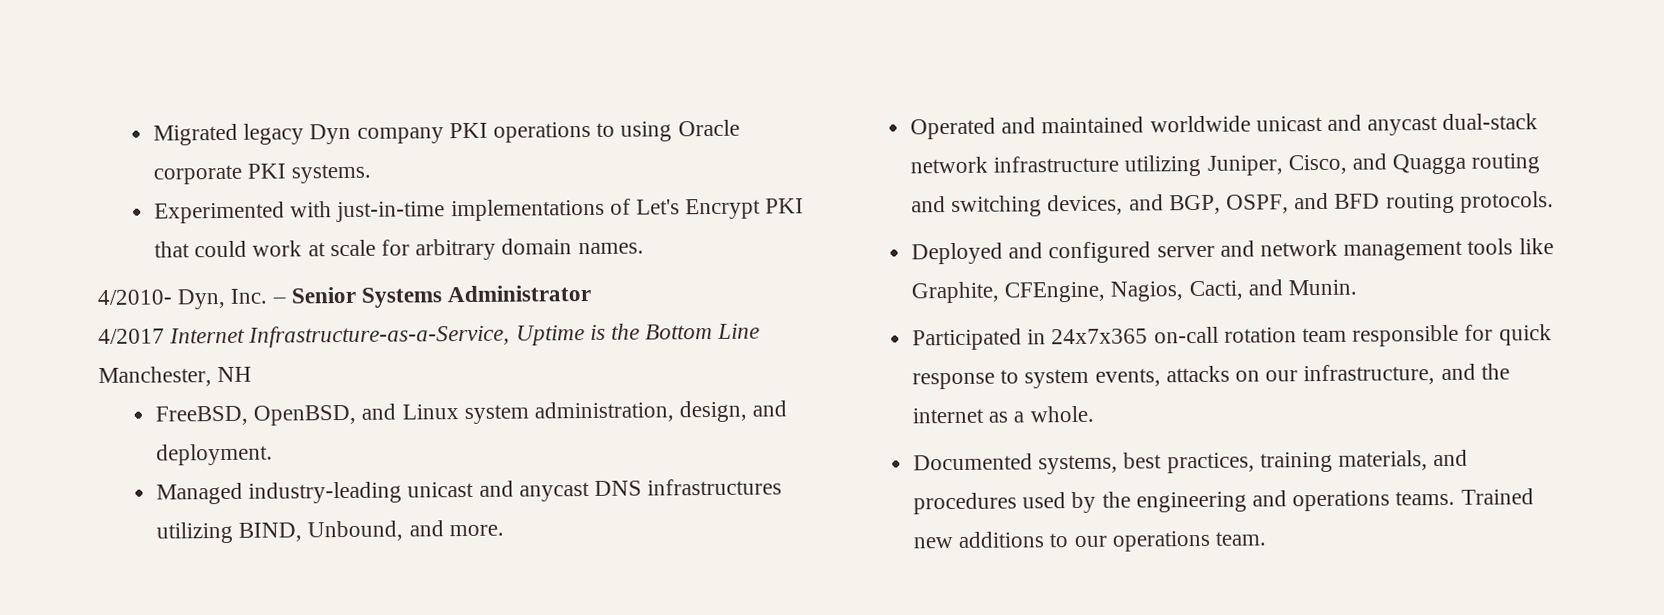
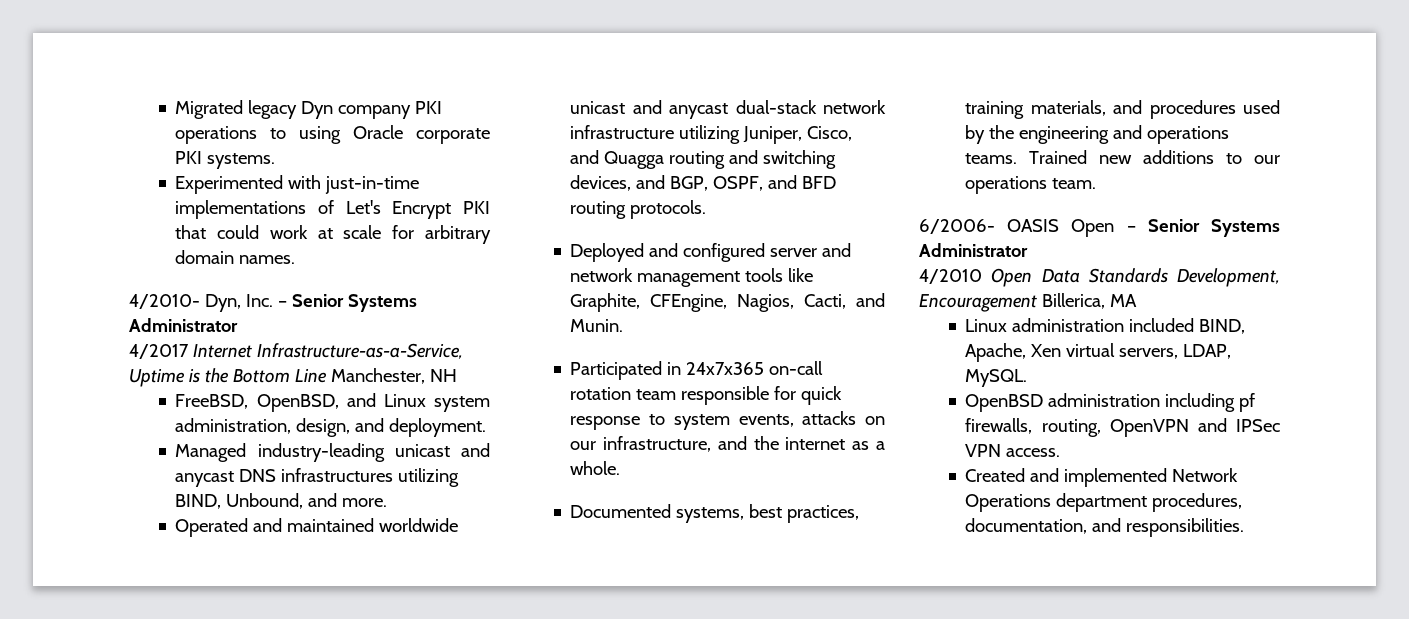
+ 6/2006- OASIS Open – Senior Systems Administrator
+ 4/2010 Open Data Standards Development, Encouragement Billerica, MA
+ Linux administration included BIND, Apache, Xen virtual servers, LDAP, MySQL.
+ OpenBSD administration including pf firewalls, routing, OpenVPN and IPSec VPN access.
+ Created and implemented Network Operations department procedures, documentation, and responsibilities.

